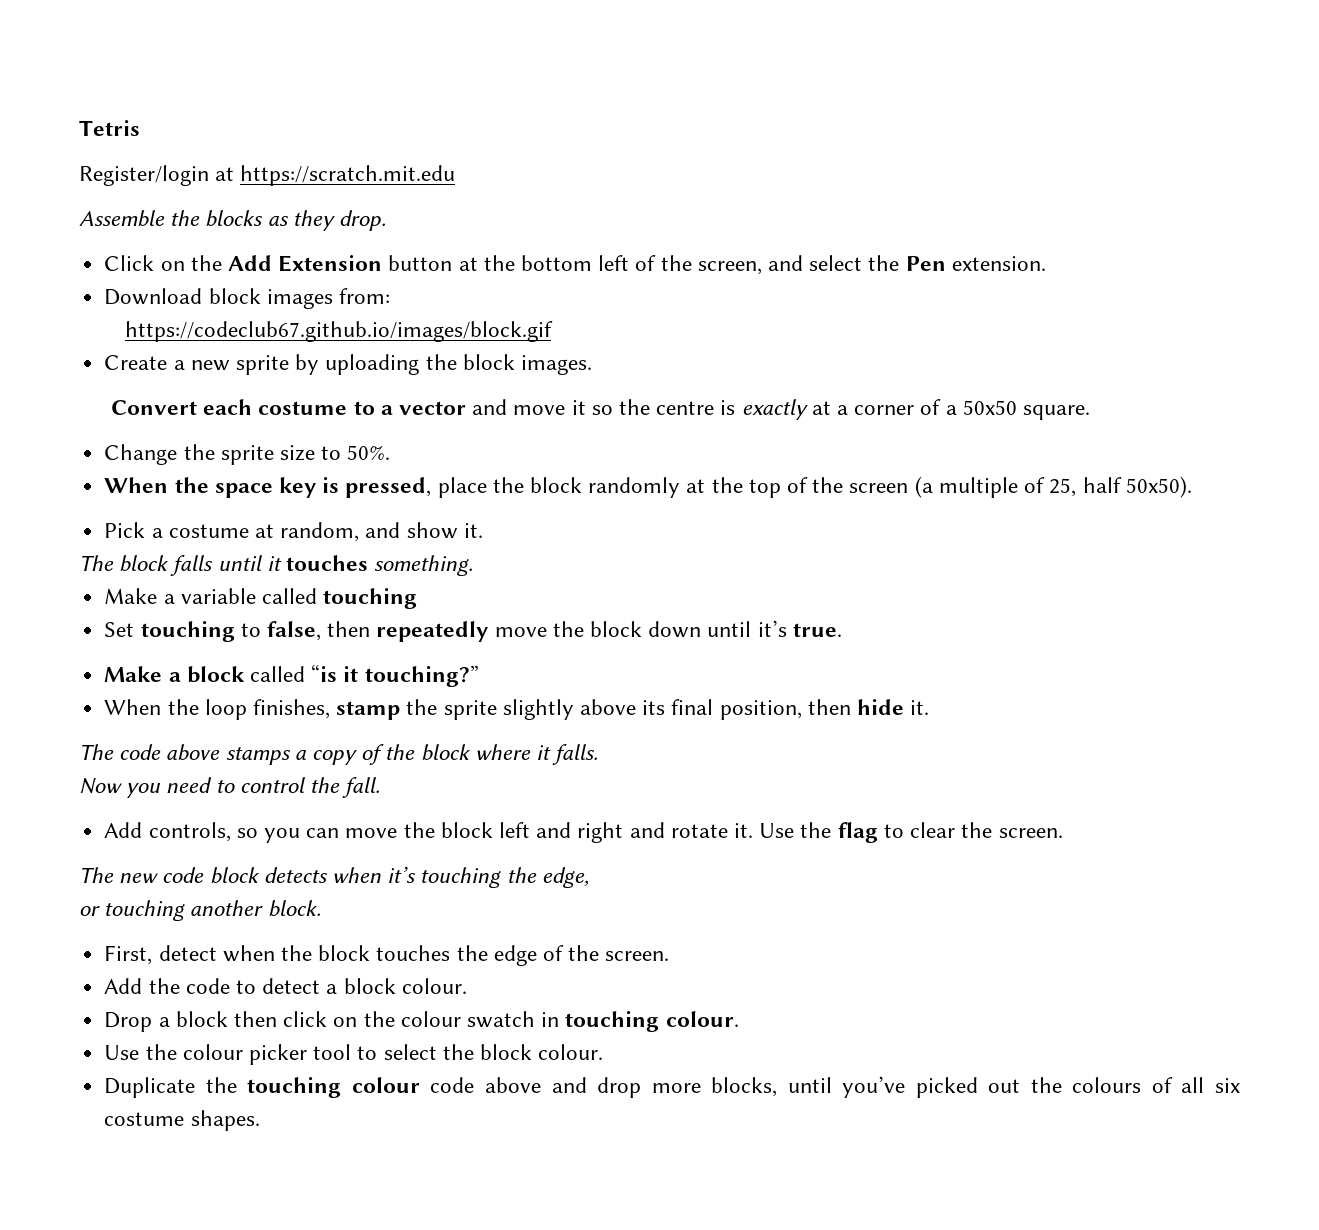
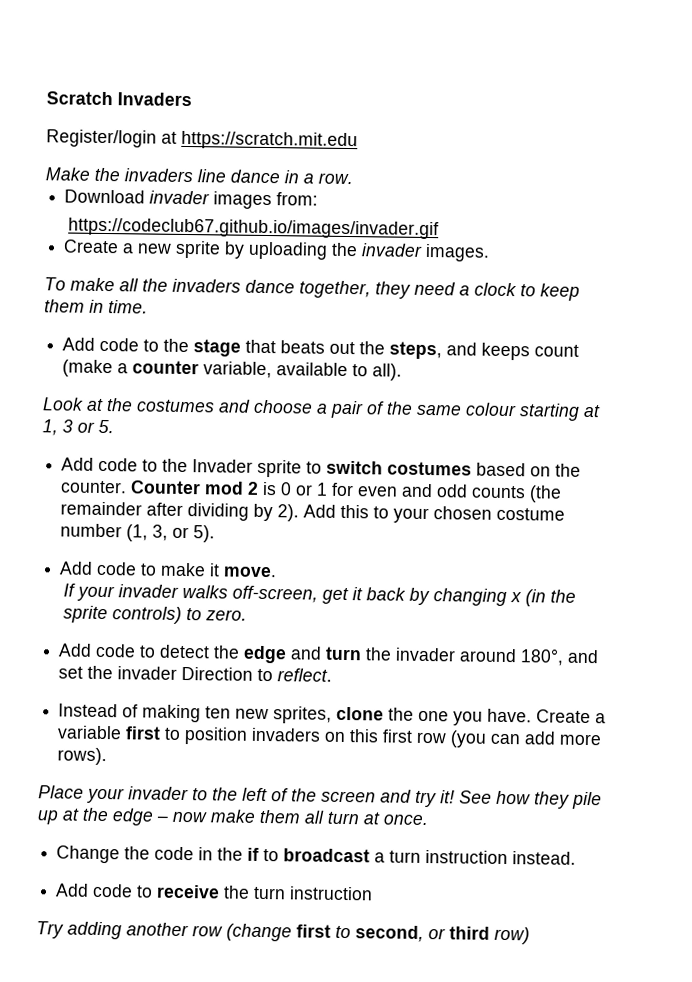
- Tetris
+ Scratch Invaders
- Assemble the blocks as they drop.
- Click on the Add Extension button at the bottom left of the screen, and select the Pen extension.
+ Make the invaders line dance in a row.
- Download block images from:
+ Download invader images from:
- https://codeclub67.github.io/images/block.gif
+ https://codeclub67.github.io/images/invader.gif
- Create a new sprite by uploading the block images.
+ Create a new sprite by uploading the invader images.
- Convert each costume to a vector and move it so the centre is exactly at a corner of a 50x50 square.
- Change the sprite size to 50%.
- When the space key is pressed, place the block randomly at the top of the screen (a multiple of 25, half 50x50).
- Pick a costume at random, and show it.
- The block falls until it touches something.
- Make a variable called touching
- Set touching to false, then repeatedly move the block down until it’s true.
- Make a block called “is it touching?”
- When the loop finishes, stamp the sprite slightly above its final position, then hide it.
- The code above stamps a copy of the block where it falls.
- Now you need to control the fall.
- Add controls, so you can move the block left and right and rotate it. Use the flag to clear the screen.
- The new code block detects when it’s touching the edge,
- or touching another block.
- First, detect when the block touches the edge of the screen.
- Add the code to detect a block colour.
- Drop a block then click on the colour swatch in touching colour.
- Use the colour picker tool to select the block colour.
- Duplicate the touching colour code above and drop more blocks, until you’ve picked out the colours of all six costume shapes.
+ To make all the invaders dance together, they need a clock to keep them in time.
+ Add code to the stage that beats out the steps, and keeps count (make a counter variable, available to all).
+ Look at the costumes and choose a pair of the same colour starting at 1, 3 or 5.
+ Add code to the Invader sprite to switch costumes based on the counter. Counter mod 2 is 0 or 1 for even and odd counts (the remainder after dividing by 2). Add this to your chosen costume number (1, 3, or 5).
+ Add code to make it move.
+ If your invader walks off-screen, get it back by changing x (in the sprite controls) to zero.
+ Add code to detect the edge and turn the invader around 180°, and set the invader Direction to reflect.
+ Instead of making ten new sprites, clone the one you have. Create a variable first to position invaders on this first row (you can add more rows).
+ Place your invader to the left of the screen and try it! See how they pile up at the edge – now make them all turn at once.
+ Change the code in the if to broadcast a turn instruction instead.
+ Add code to receive the turn instruction
+ Try adding another row (change first to second, or third row)

